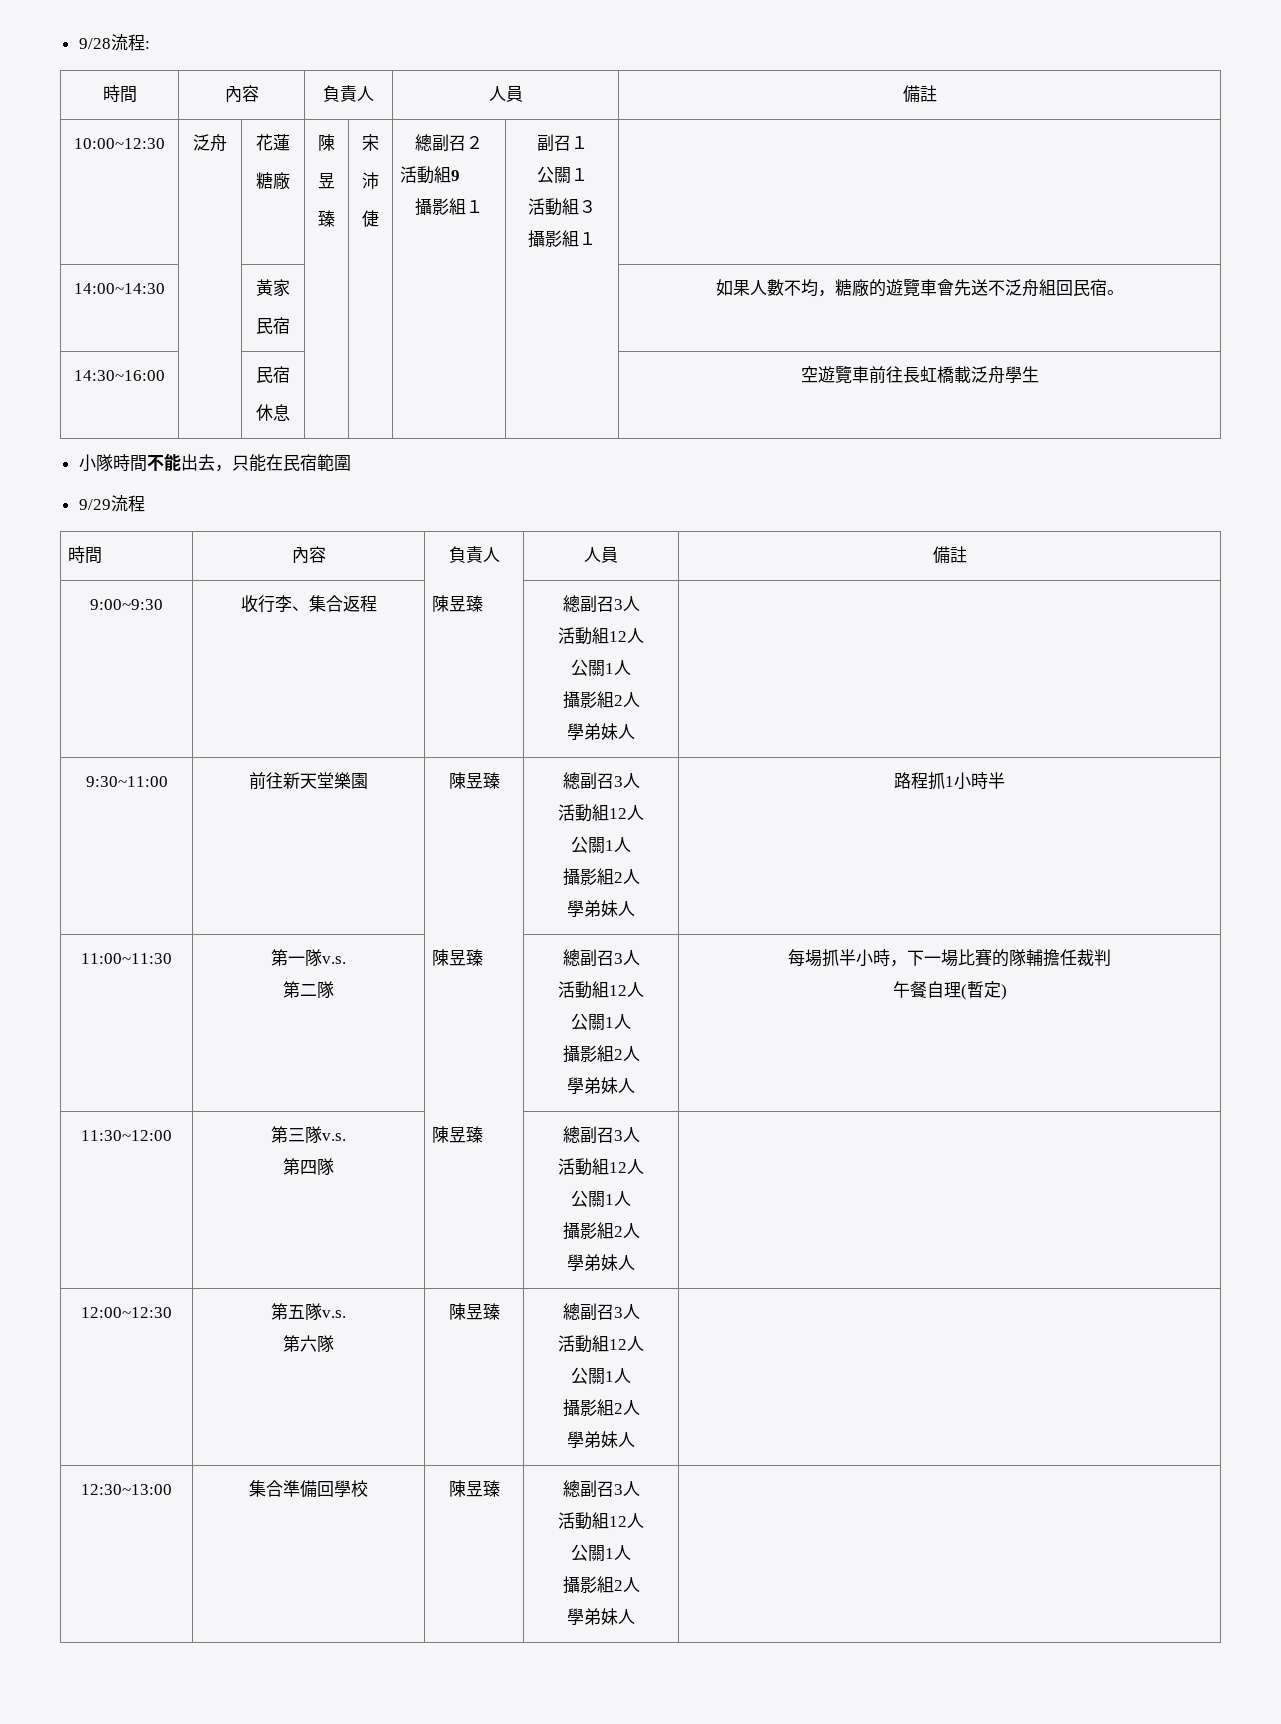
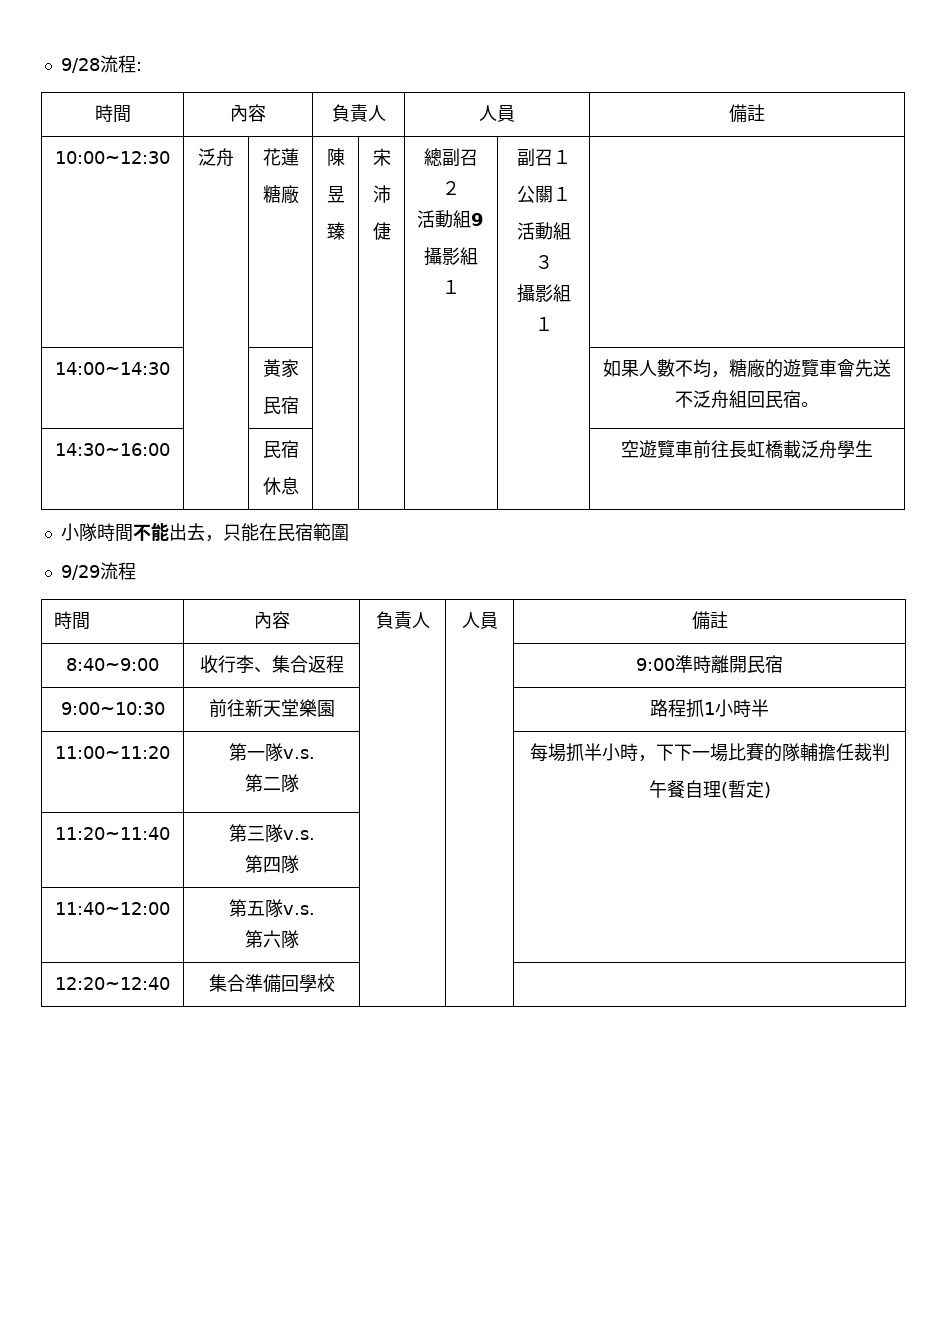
- 9:00~9:30 | 收行李、集合返程 | 陳昱臻 | 總副召3人
- 活動組12人
- 公關1人
- 攝影組2人
- 學弟妹人 |
- 9:30~11:00 | 前往新天堂樂園 | 陳昱臻 | 總副召3人
- 活動組12人
- 公關1人
- 攝影組2人
- 學弟妹人 | 路程抓1小時半
+ 8:40~9:00 | 收行李、集合返程 | | | 9:00準時離開民宿
+ 9:00~10:30 | 前往新天堂樂園 | | | 路程抓1小時半
- 11:00~11:30 | 第一隊v.s.
- 第二隊 | 陳昱臻 | 總副召3人
- 活動組12人
- 公關1人
- 攝影組2人
- 學弟妹人 | 每場抓半小時，下一場比賽的隊輔擔任裁判
+ 11:00~11:20 | 第一隊v.s.
+ 第二隊 | | | 每場抓半小時，下下一場比賽的隊輔擔任裁判
- 11:30~12:00 | 第三隊v.s.
- 第四隊 | 陳昱臻 | 總副召3人
- 活動組12人
- 公關1人
- 攝影組2人
- 學弟妹人 |
- 12:00~12:30 | 第五隊v.s.
- 第六隊 | 陳昱臻 | 總副召3人
- 活動組12人
- 公關1人
- 攝影組2人
- 學弟妹人 |
- 12:30~13:00 | 集合準備回學校 | 陳昱臻 | 總副召3人
- 活動組12人
- 公關1人
- 攝影組2人
- 學弟妹人 |
+ 11:20~11:40 | 第三隊v.s.
+ 第四隊 | | |
+ 11:40~12:00 | 第五隊v.s.
+ 第六隊 | | |
+ 12:20~12:40 | 集合準備回學校 | | |

